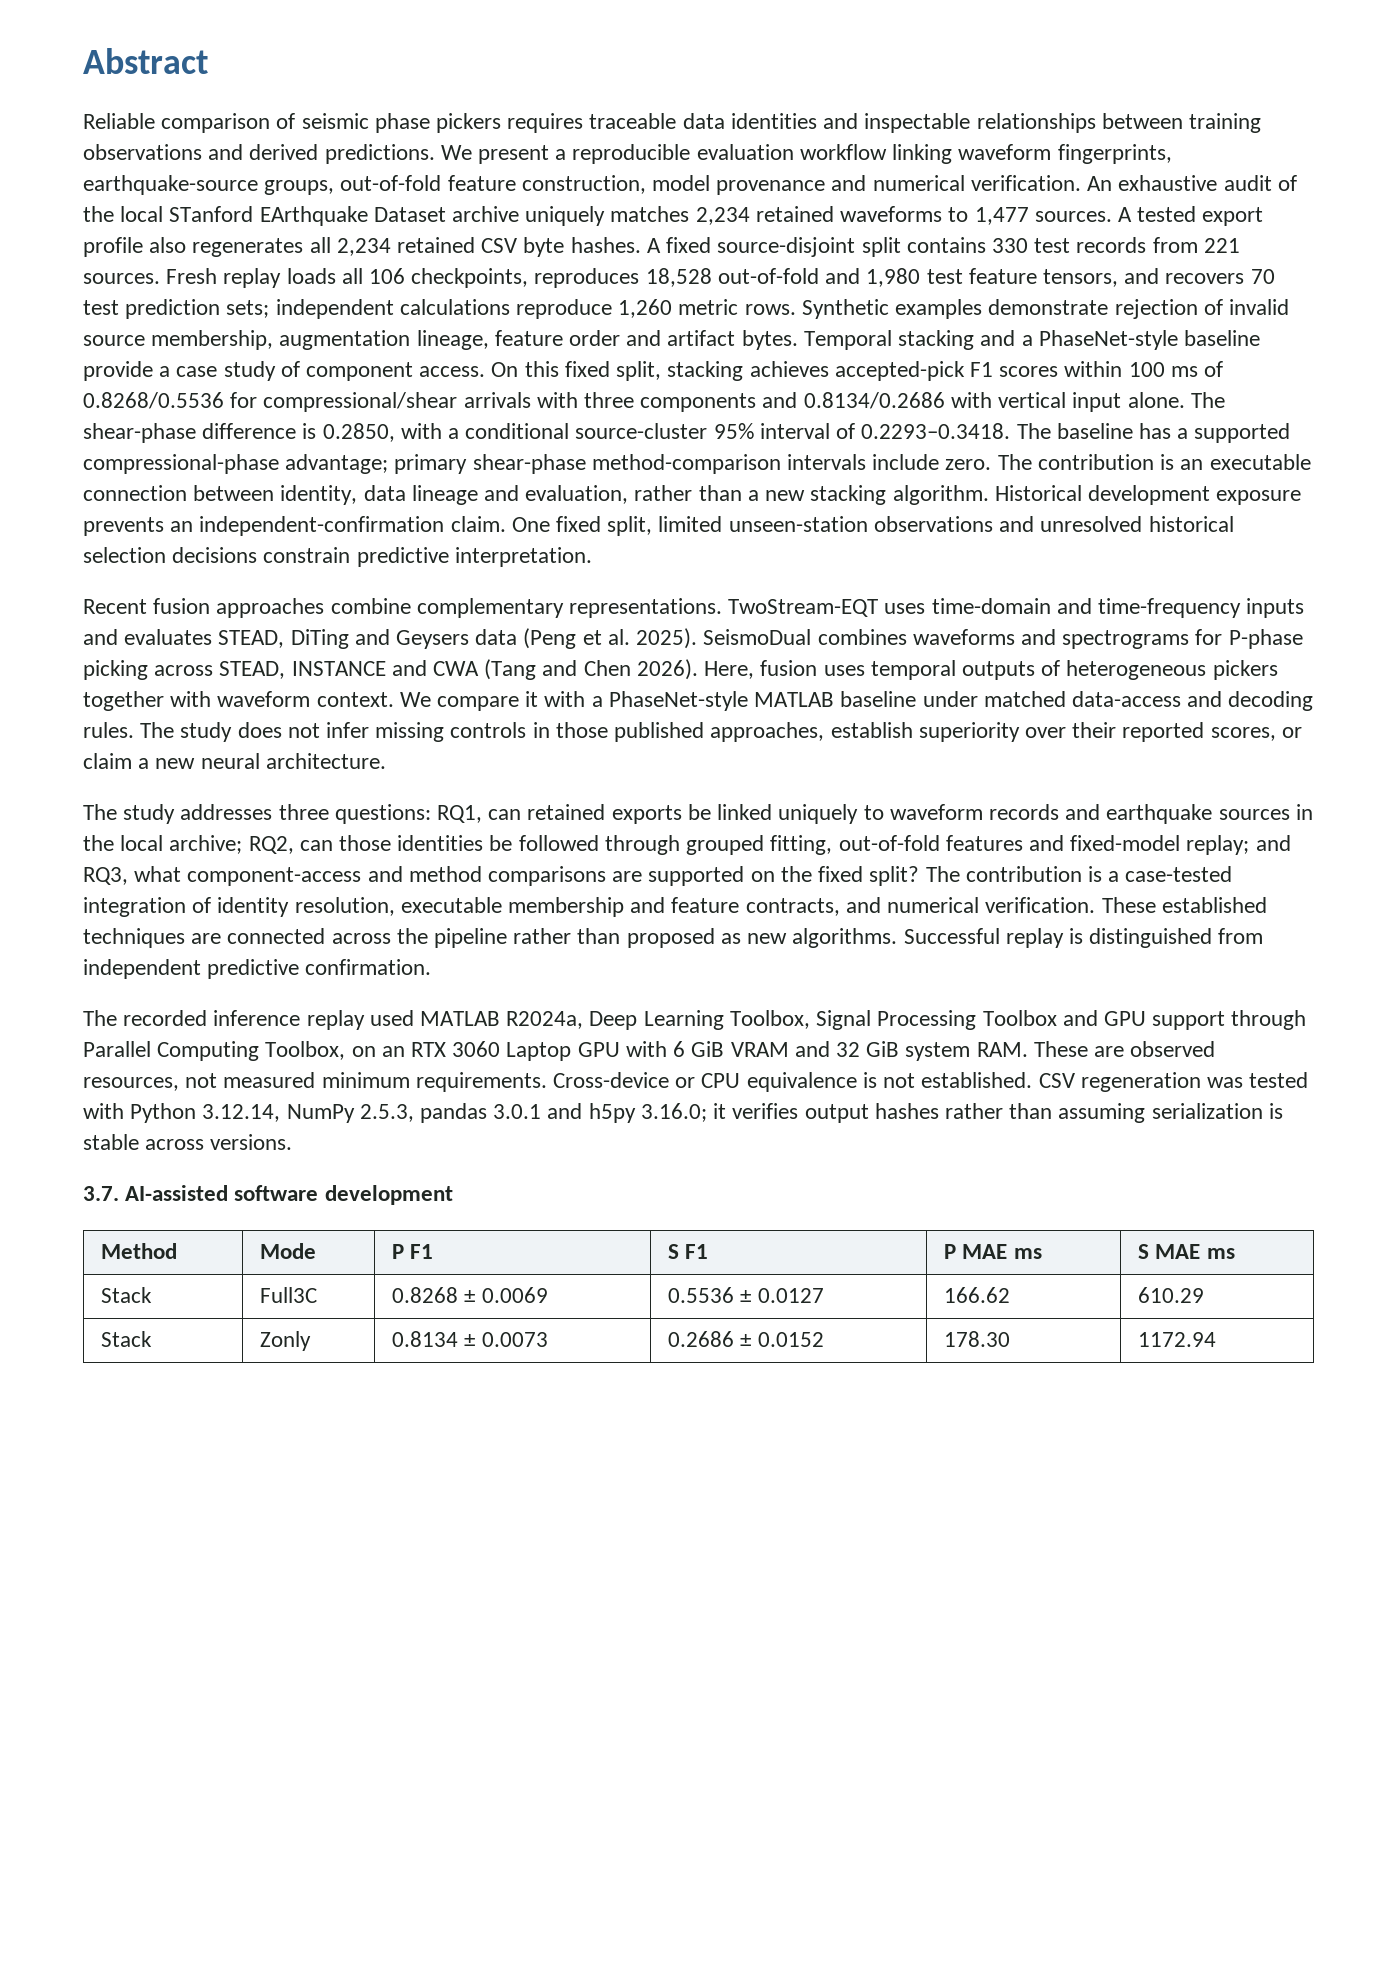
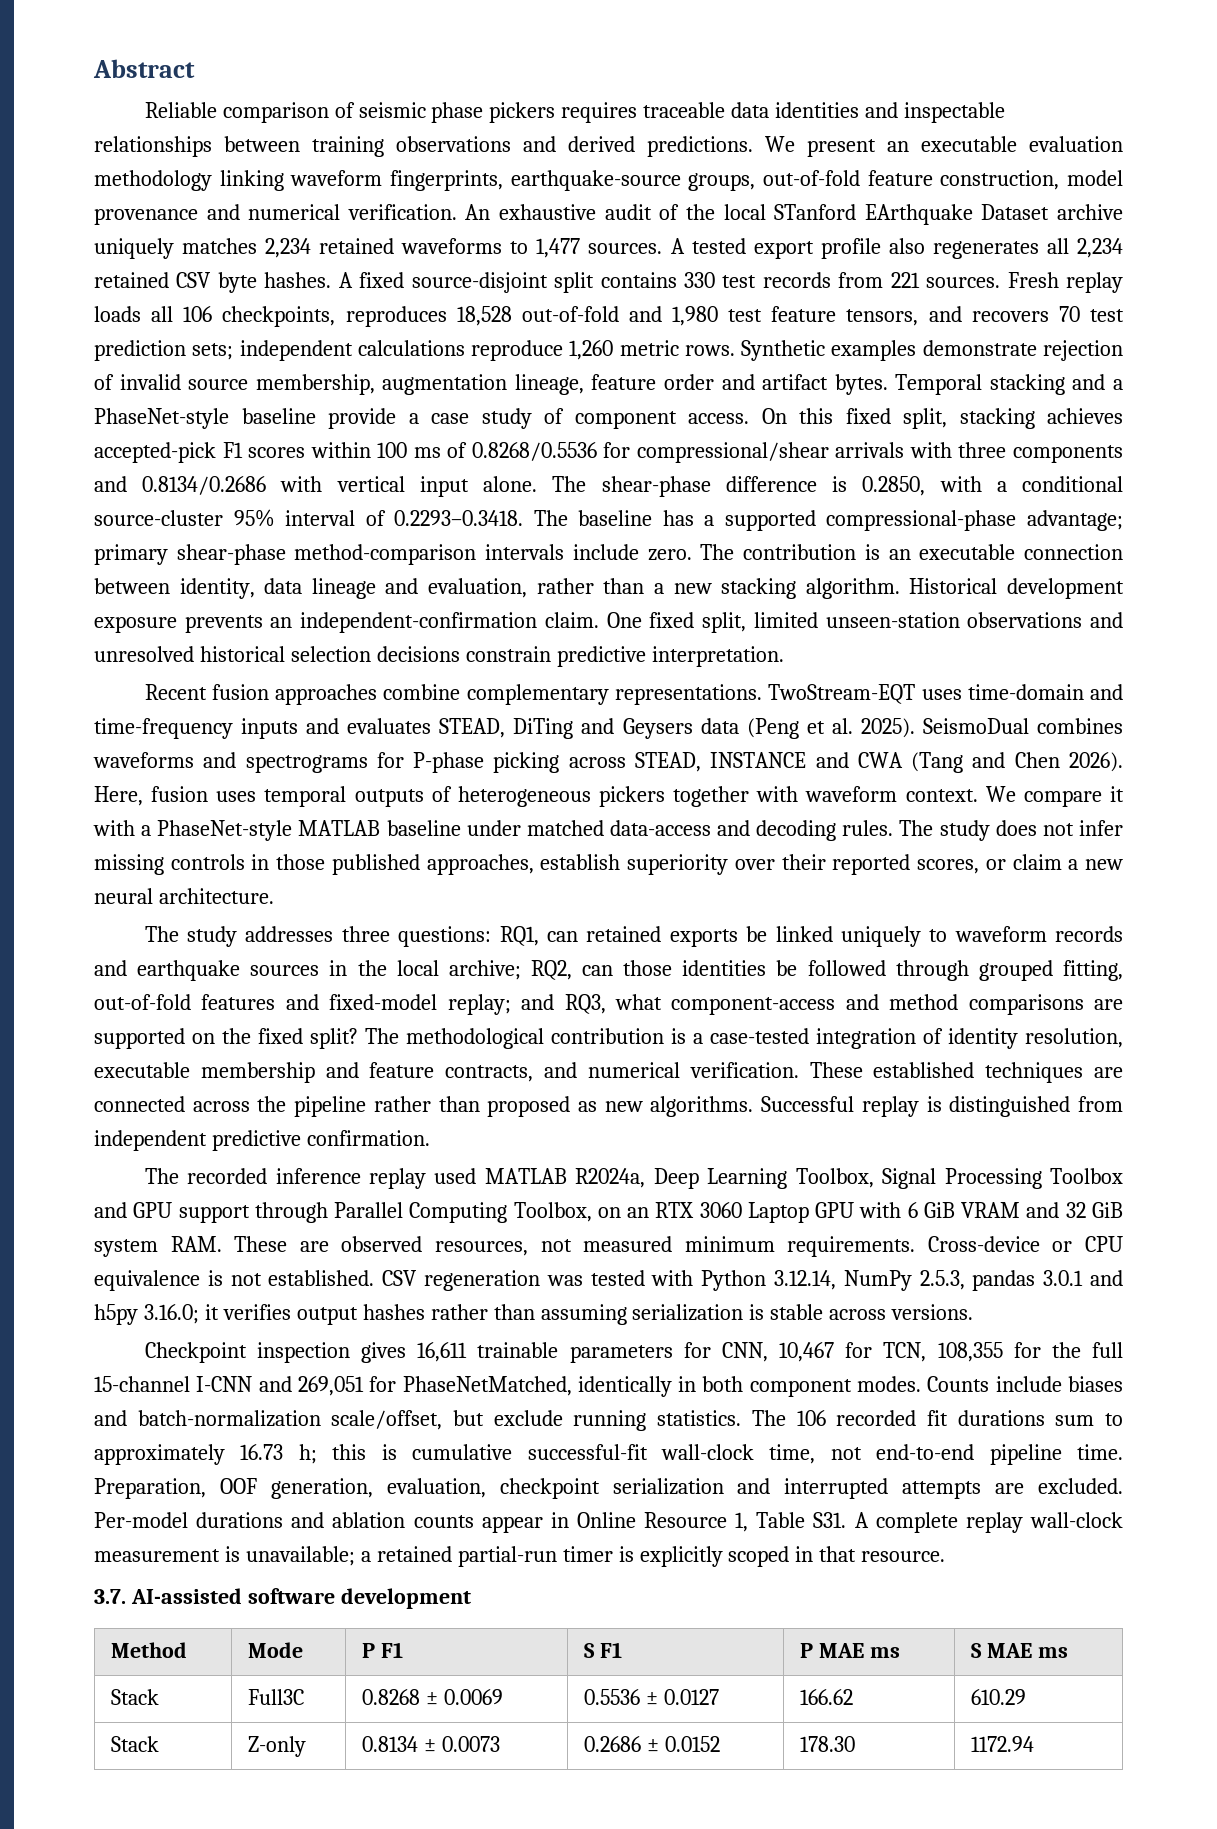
- We present a reproducible evaluation workflow linking waveform fingerprints, earthquake-source groups, out-of-fold feature construction, model provenance and numerical verification.
+ We present an executable evaluation methodology linking waveform fingerprints, earthquake-source groups, out-of-fold feature construction, model provenance and numerical verification.
- The contribution is a case-tested integration of identity resolution, executable membership and feature contracts, and numerical verification.
+ The methodological contribution is a case-tested integration of identity resolution, executable membership and feature contracts, and numerical verification.
+ Checkpoint inspection gives 16,611 trainable parameters for CNN, 10,467 for TCN, 108,355 for the full 15-channel I-CNN and 269,051 for PhaseNetMatched, identically in both component modes. Counts include biases and batch-normalization scale/offset, but exclude running statistics. The 106 recorded fit durations sum to approximately 16.73 h; this is cumulative successful-fit wall-clock time, not end-to-end pipeline time. Preparation, OOF generation, evaluation, checkpoint serialization and interrupted attempts are excluded. Per-model durations and ablation counts appear in Online Resource 1, Table S31. A complete replay wall-clock measurement is unavailable; a retained partial-run timer is explicitly scoped in that resource.
- Stack | Zonly | 0.8134 ± 0.0073 | 0.2686 ± 0.0152 | 178.30 | 1172.94
+ Stack | Z-only | 0.8134 ± 0.0073 | 0.2686 ± 0.0152 | 178.30 | 1172.94

